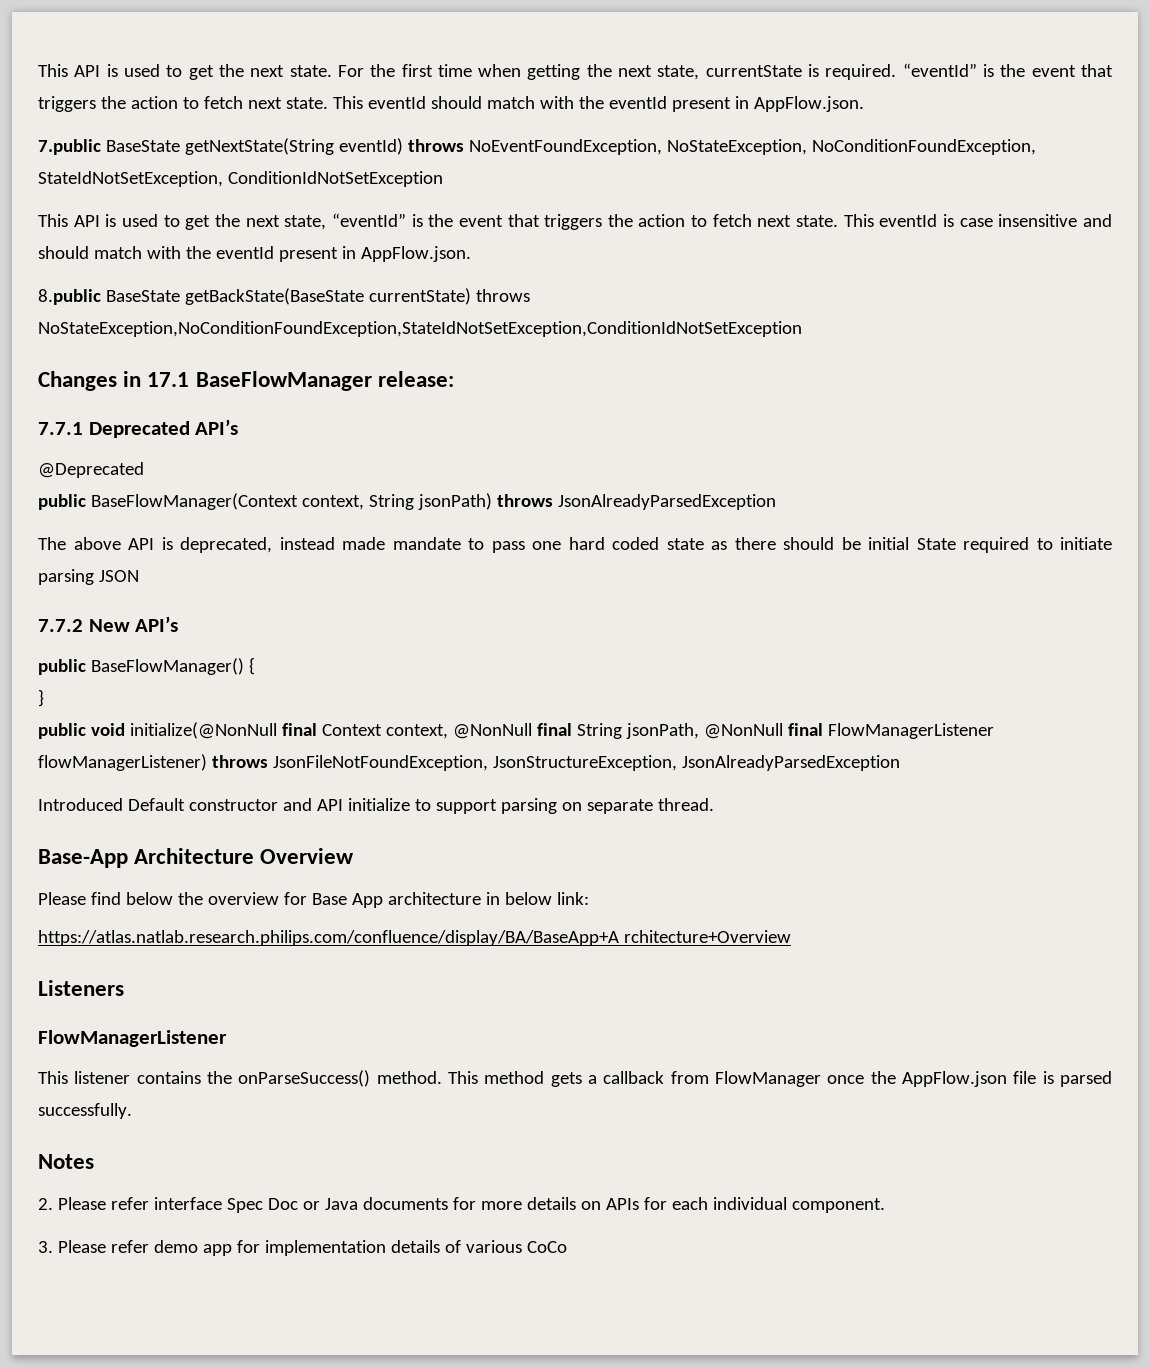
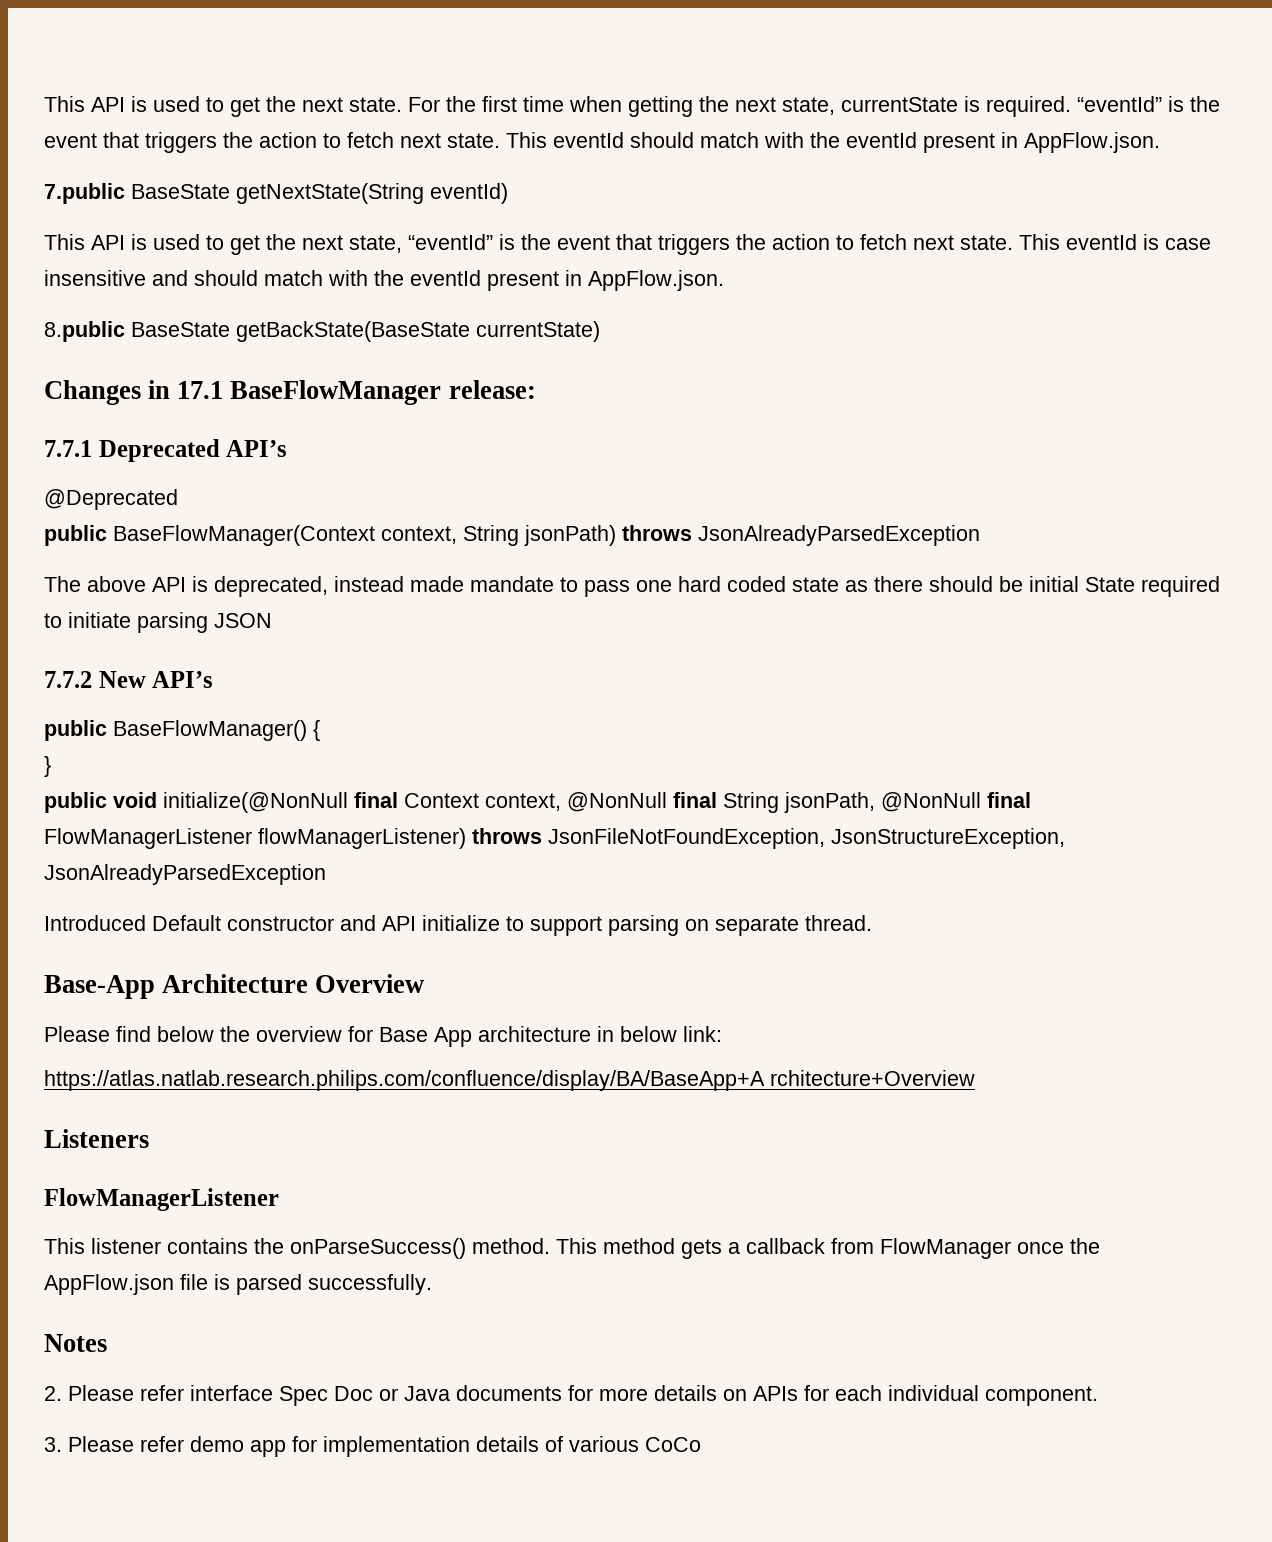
- 7.public BaseState getNextState(String eventId) throws NoEventFoundException, NoStateException, NoConditionFoundException, StateIdNotSetException, ConditionIdNotSetException
+ 7.public BaseState getNextState(String eventId)
- 8.public BaseState getBackState(BaseState currentState) throws NoStateException,NoConditionFoundException,StateIdNotSetException,ConditionIdNotSetException
+ 8.public BaseState getBackState(BaseState currentState)

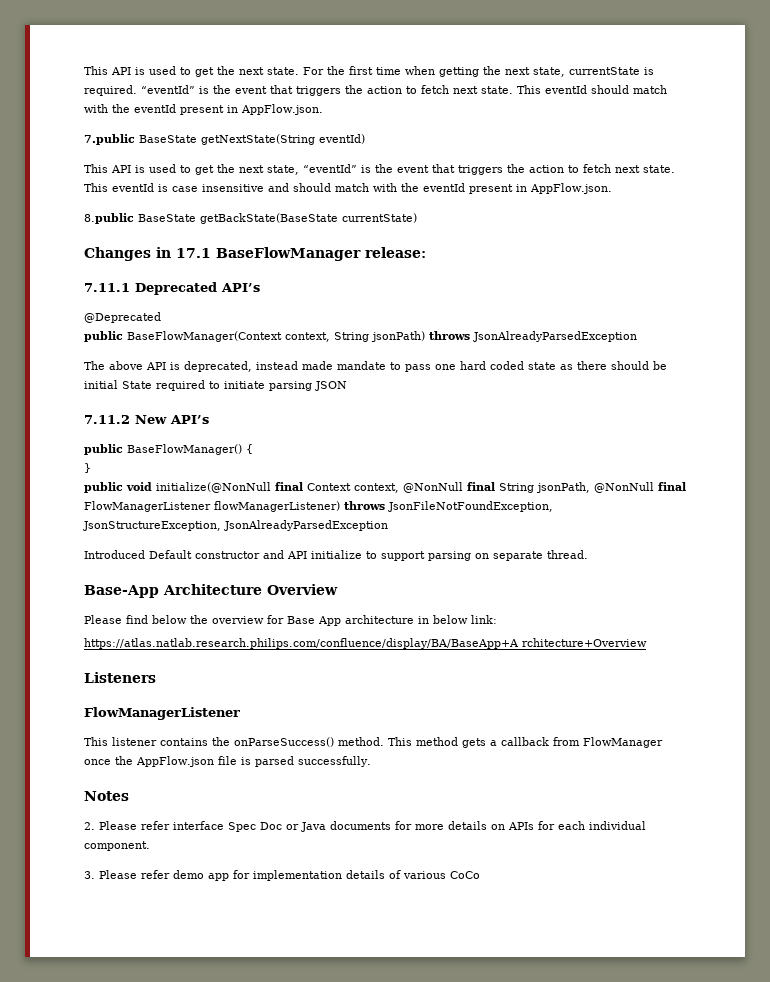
- 7.7.1 Deprecated API’s
+ 7.11.1 Deprecated API’s
- 7.7.2 New API’s
+ 7.11.2 New API’s

